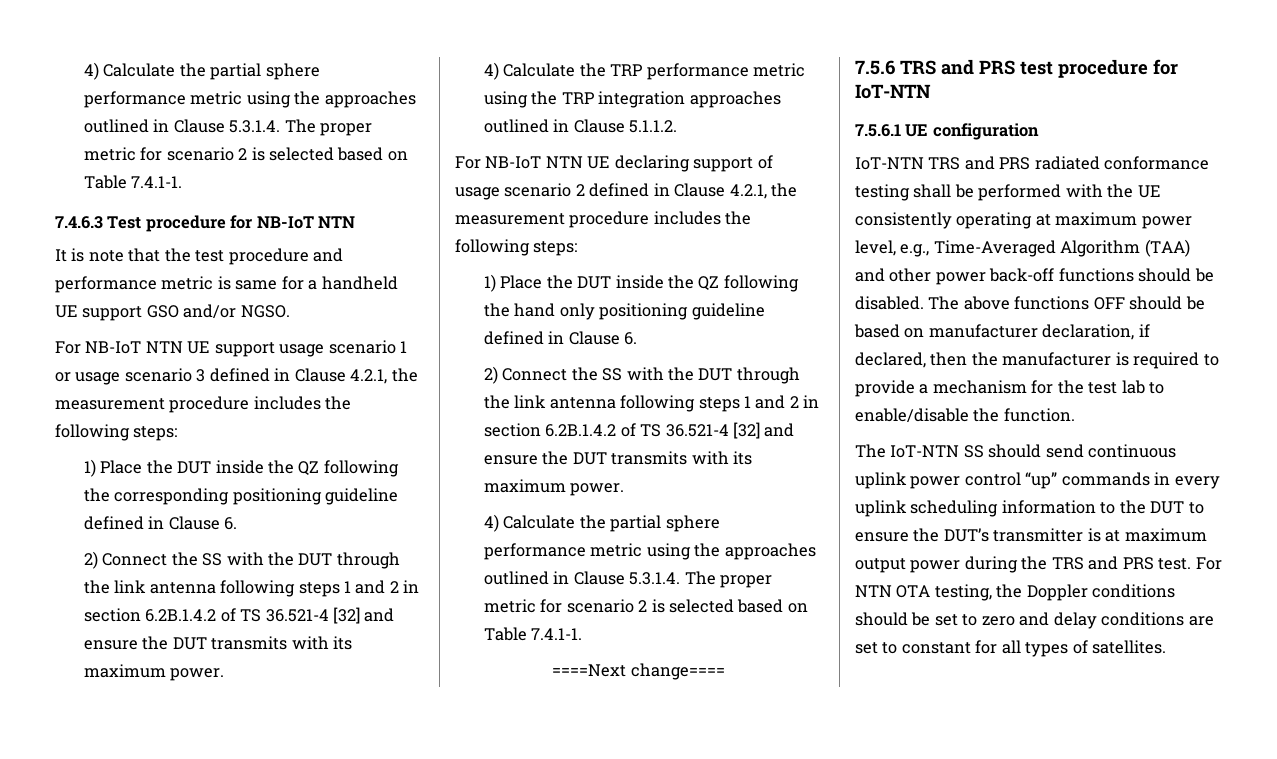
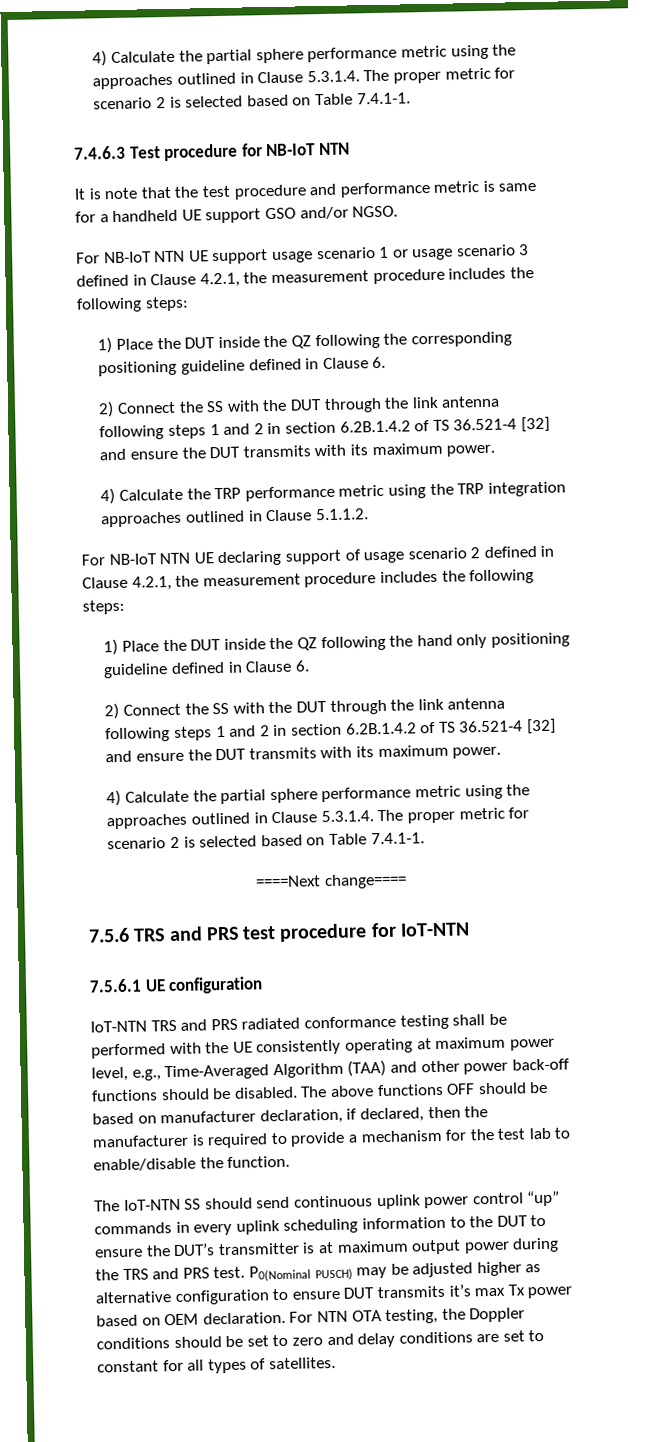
+ P0(Nominal PUSCH) may be adjusted higher as alternative configuration to ensure DUT transmits it’s max Tx power based on OEM declaration.

